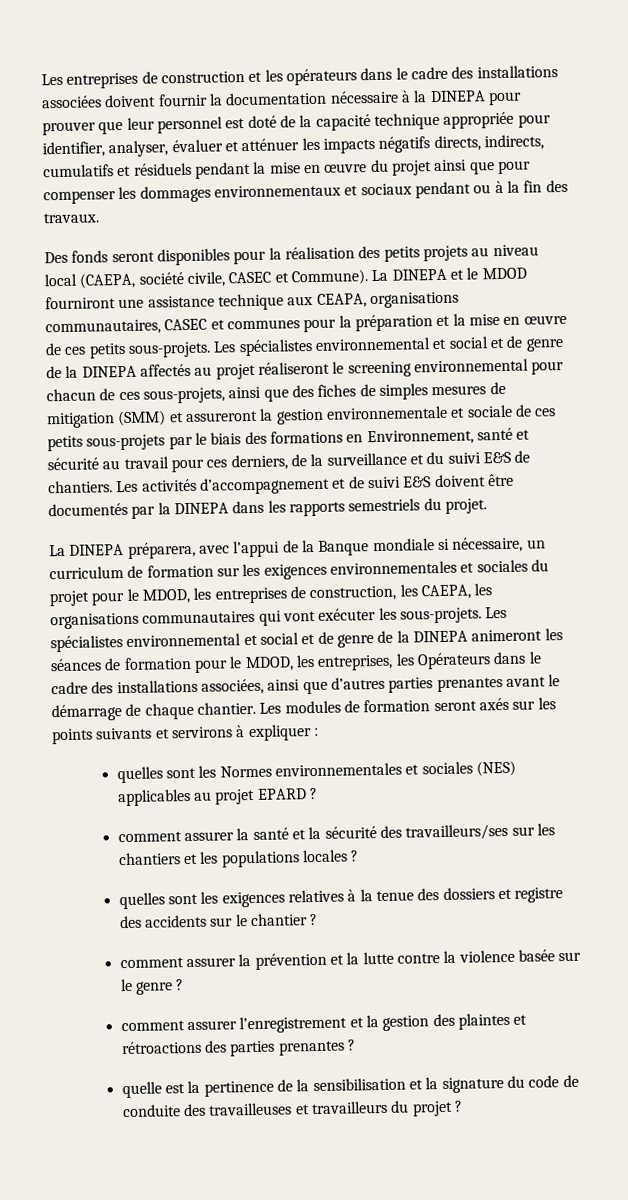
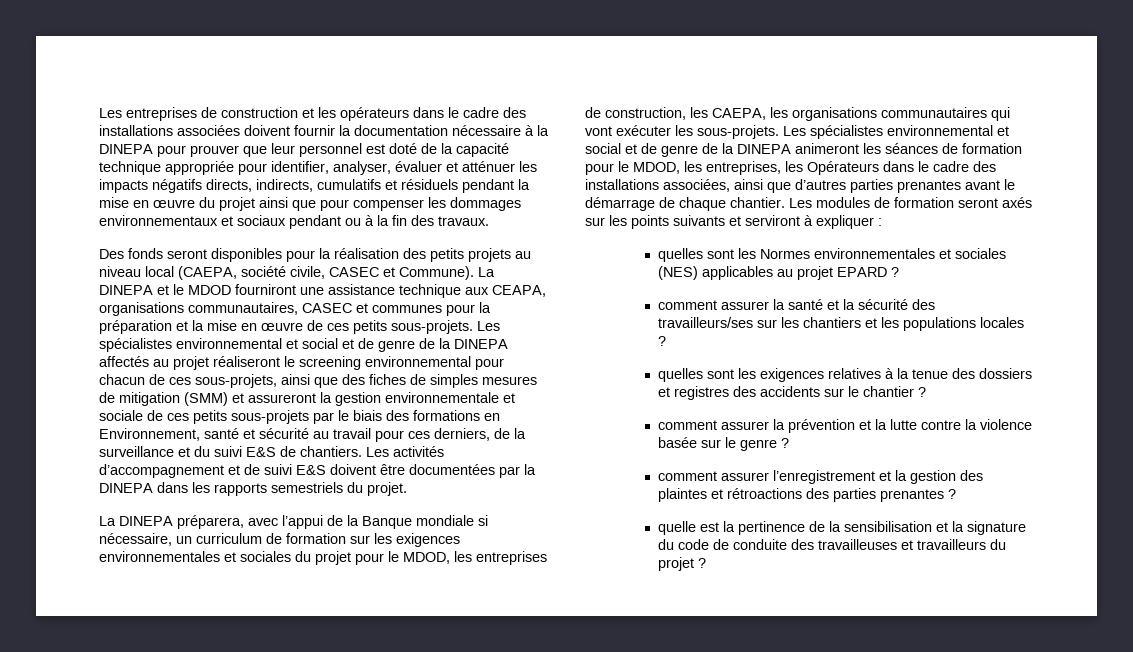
- Les activités d’accompagnement et de suivi E&S doivent être documentés par la DINEPA dans les rapports semestriels du projet.
+ Les activités d’accompagnement et de suivi E&S doivent être documentées par la DINEPA dans les rapports semestriels du projet.
- Les modules de formation seront axés sur les points suivants et servirons à expliquer :
+ Les modules de formation seront axés sur les points suivants et serviront à expliquer :
- quelles sont les exigences relatives à la tenue des dossiers et registre des accidents sur le chantier ?
+ quelles sont les exigences relatives à la tenue des dossiers et registres des accidents sur le chantier ?

